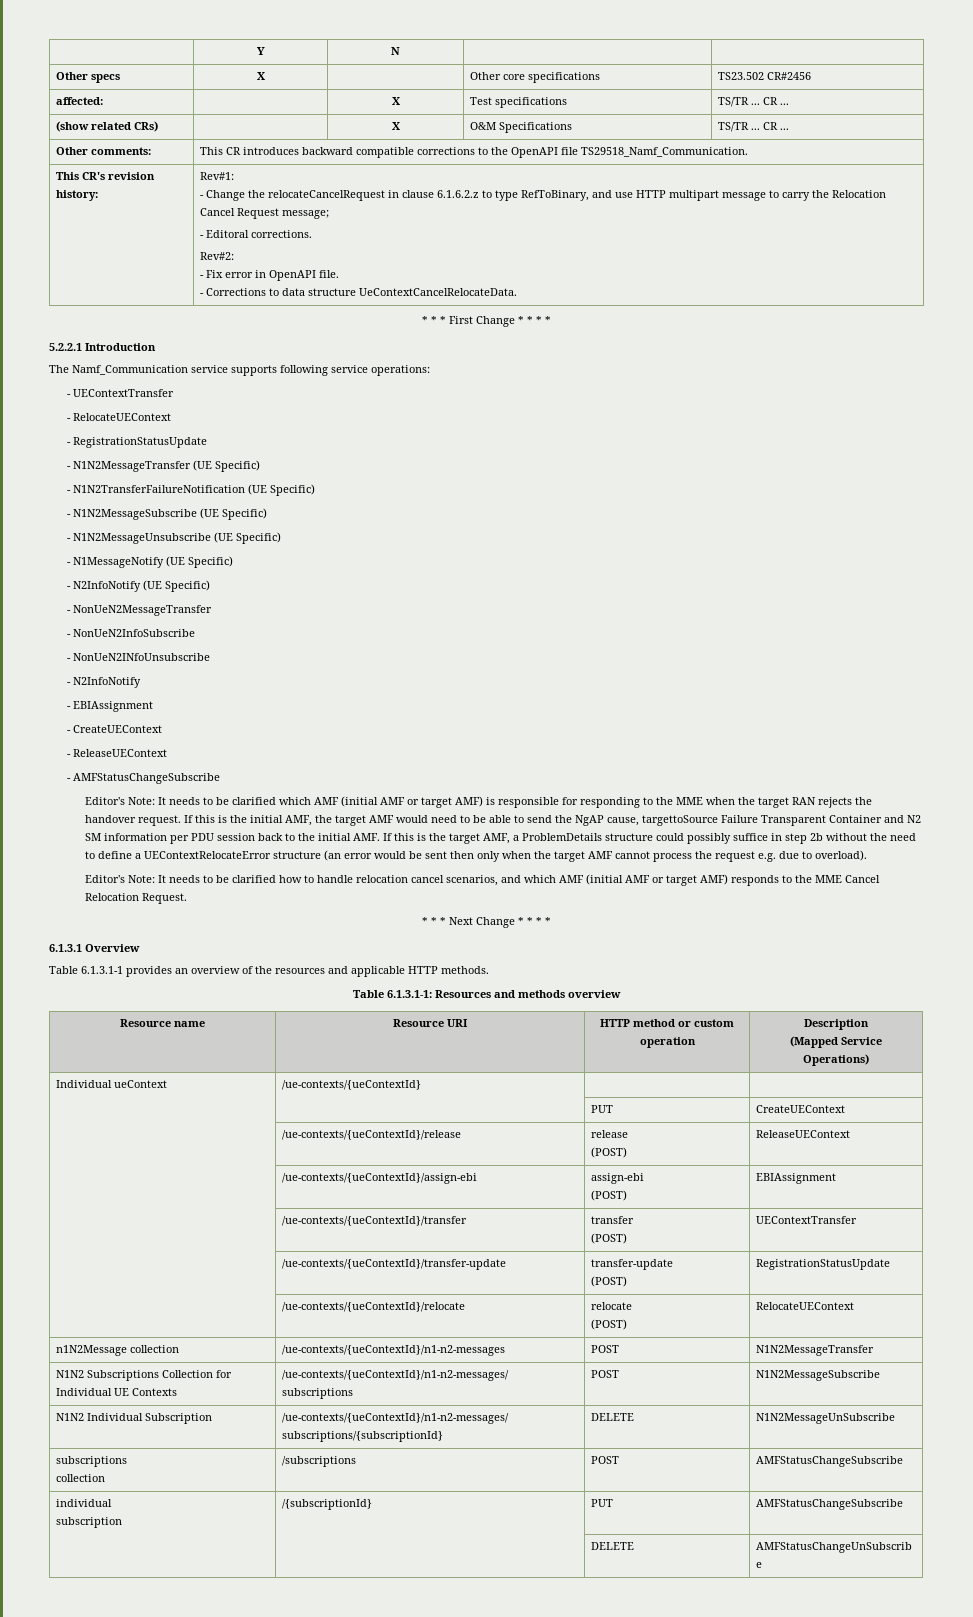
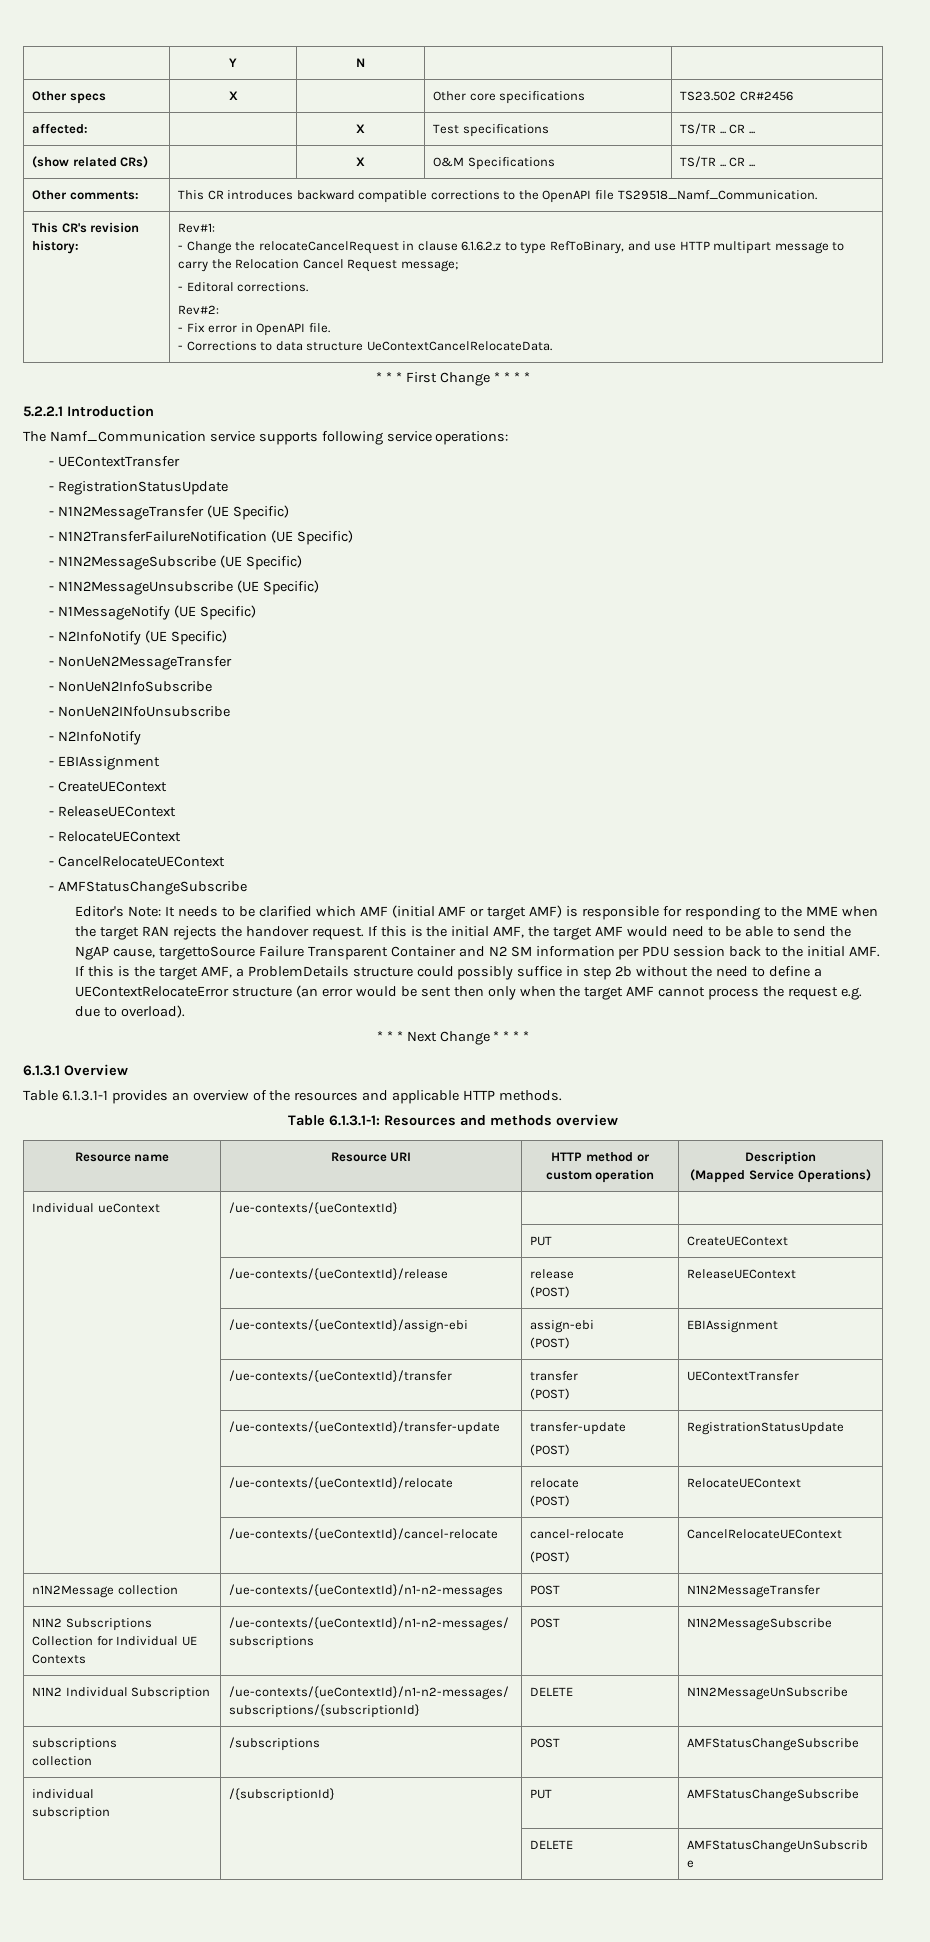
- - RelocateUEContext
+ - RelocateUEContext
+ - CancelRelocateUEContext
- Editor's Note: It needs to be clarified how to handle relocation cancel scenarios, and which AMF (initial AMF or target AMF) responds to the MME Cancel Relocation Request.
+ | /ue-contexts/{ueContextId}/cancel-relocate | cancel-relocate
+ (POST) | CancelRelocateUEContext

